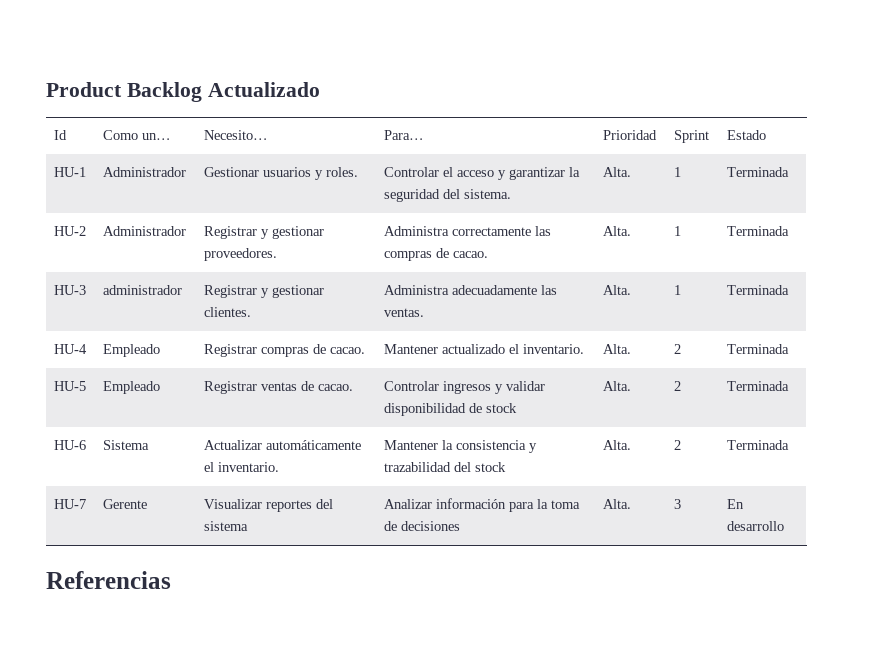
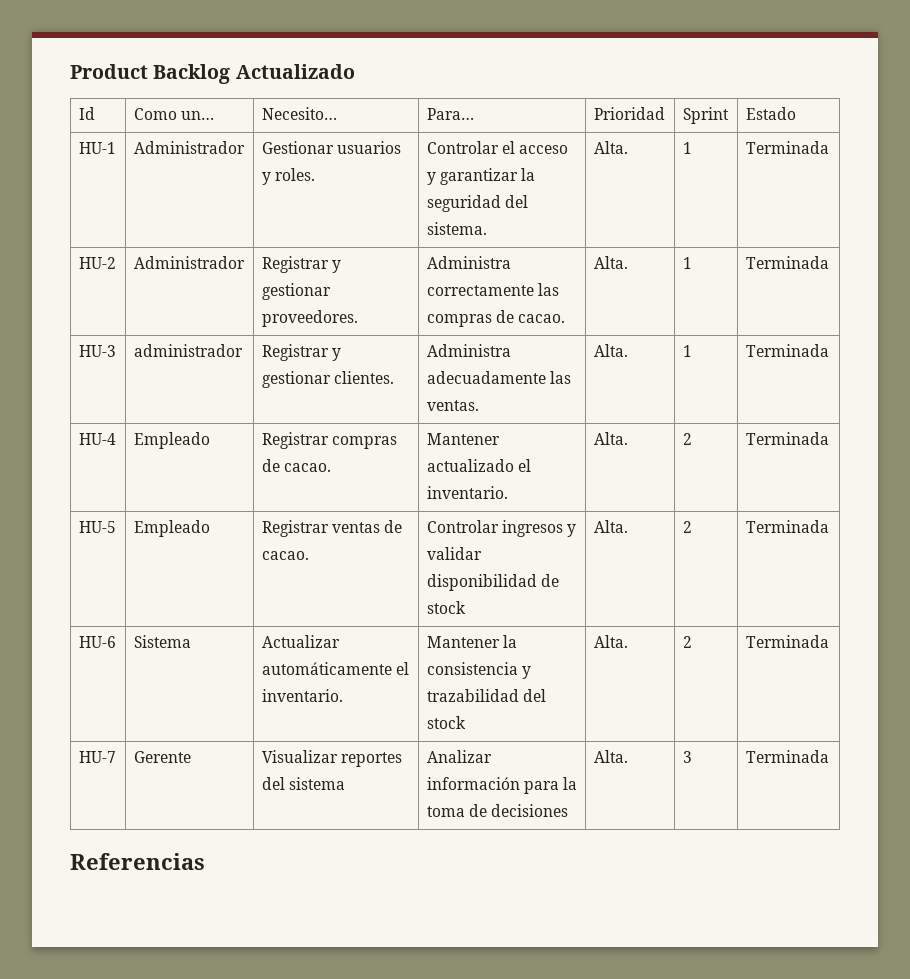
- HU-7 | Gerente | Visualizar reportes del sistema | Analizar información para la toma de decisiones | Alta. | 3 | En desarrollo
+ HU-7 | Gerente | Visualizar reportes del sistema | Analizar información para la toma de decisiones | Alta. | 3 | Terminada

